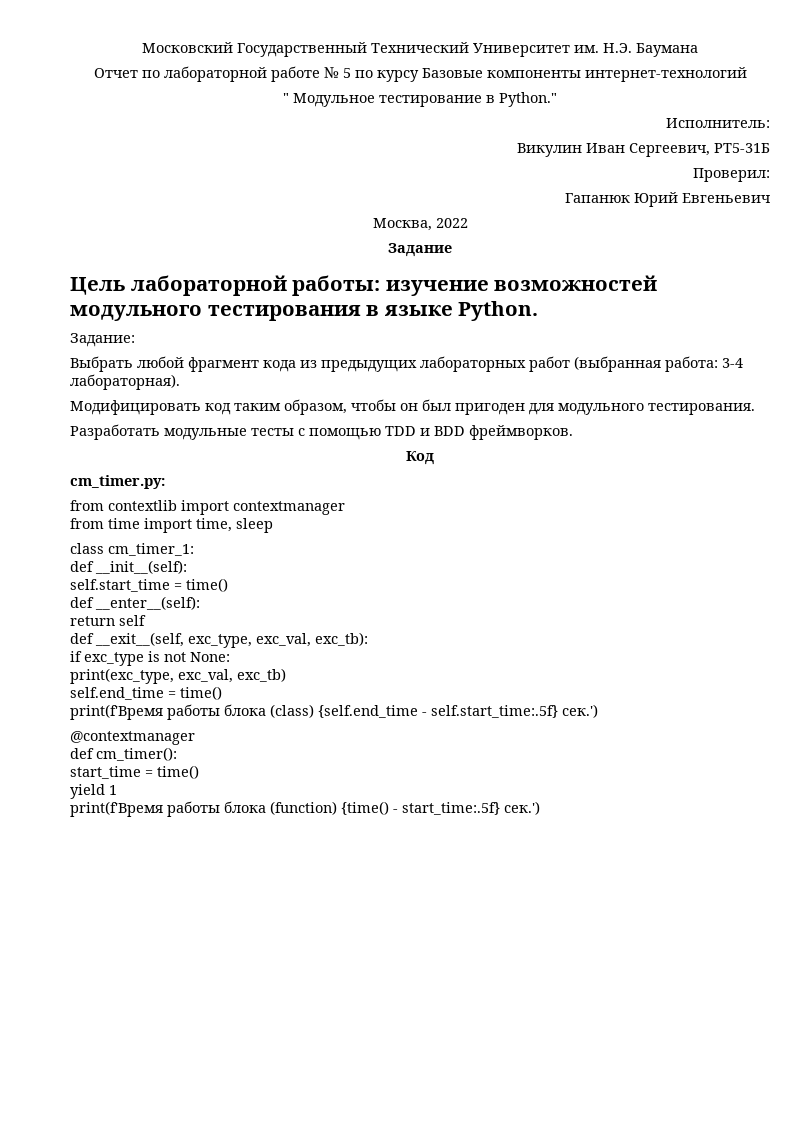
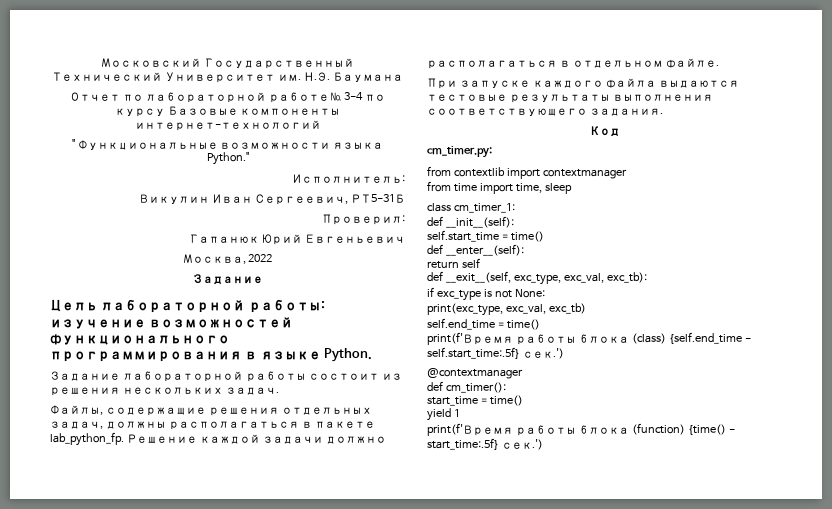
- Отчет по лабораторной работе № 5 по курсу Базовые компоненты интернет-технологий
+ Отчет по лабораторной работе № 3-4 по курсу Базовые компоненты интернет-технологий
- " Модульное тестирование в Python."
+ " Функциональные возможности языка Python."
- Цель лабораторной работы: изучение возможностей модульного тестирования в языке Python.
+ Цель лабораторной работы: изучение возможностей функционального программирования в языке Python.
- Задание:
- Выбрать любой фрагмент кода из предыдущих лабораторных работ (выбранная работа: 3-4 лабораторная).
- Модифицировать код таким образом, чтобы он был пригоден для модульного тестирования.
- Разработать модульные тесты с помощью TDD и BDD фреймворков.
+ Задание лабораторной работы состоит из решения нескольких задач.
+ Файлы, содержащие решения отдельных задач, должны располагаться в пакете lab_python_fp. Решение каждой задачи должно располагаться в отдельном файле.
+ При запуске каждого файла выдаются тестовые результаты выполнения соответствующего задания.

